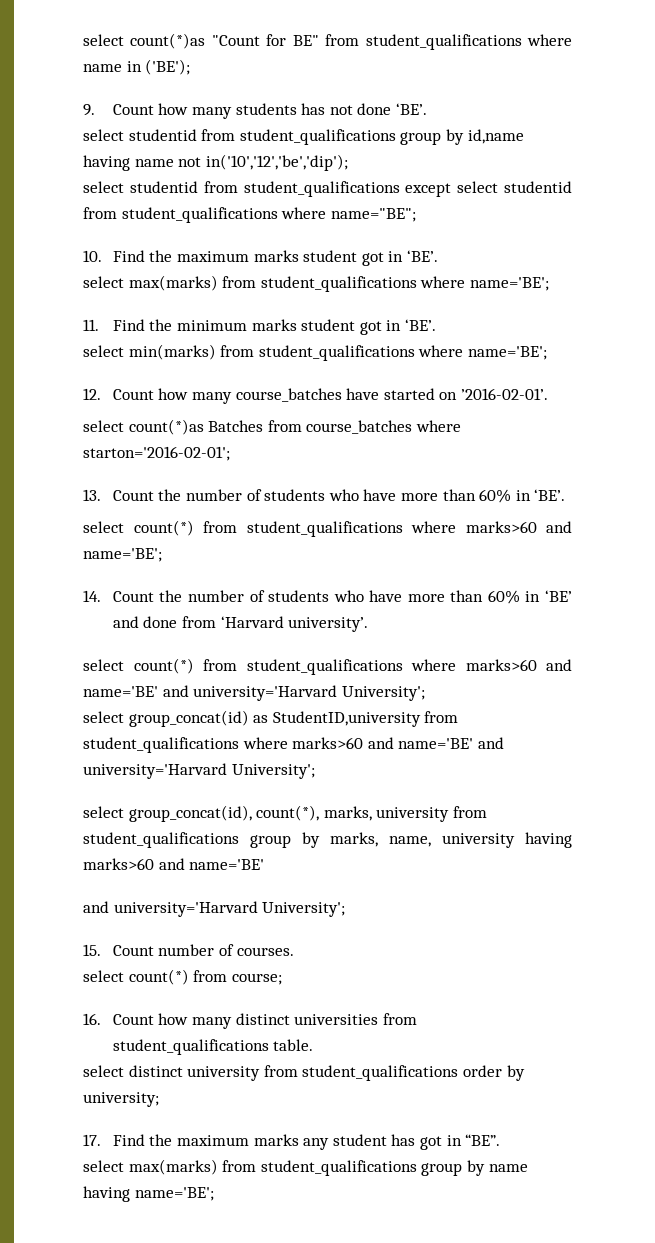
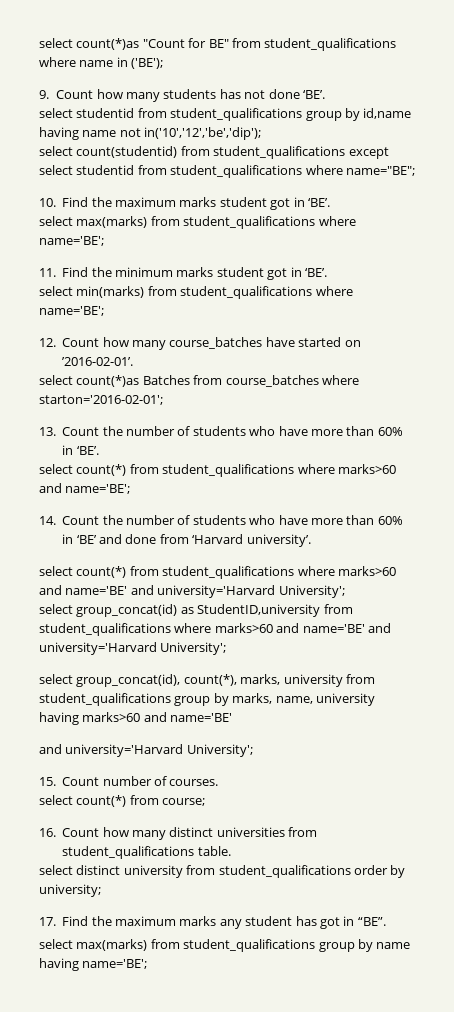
- select studentid from student_qualifications except select studentid from student_qualifications where name="BE";
+ select count(studentid) from student_qualifications except select studentid from student_qualifications where name="BE";

